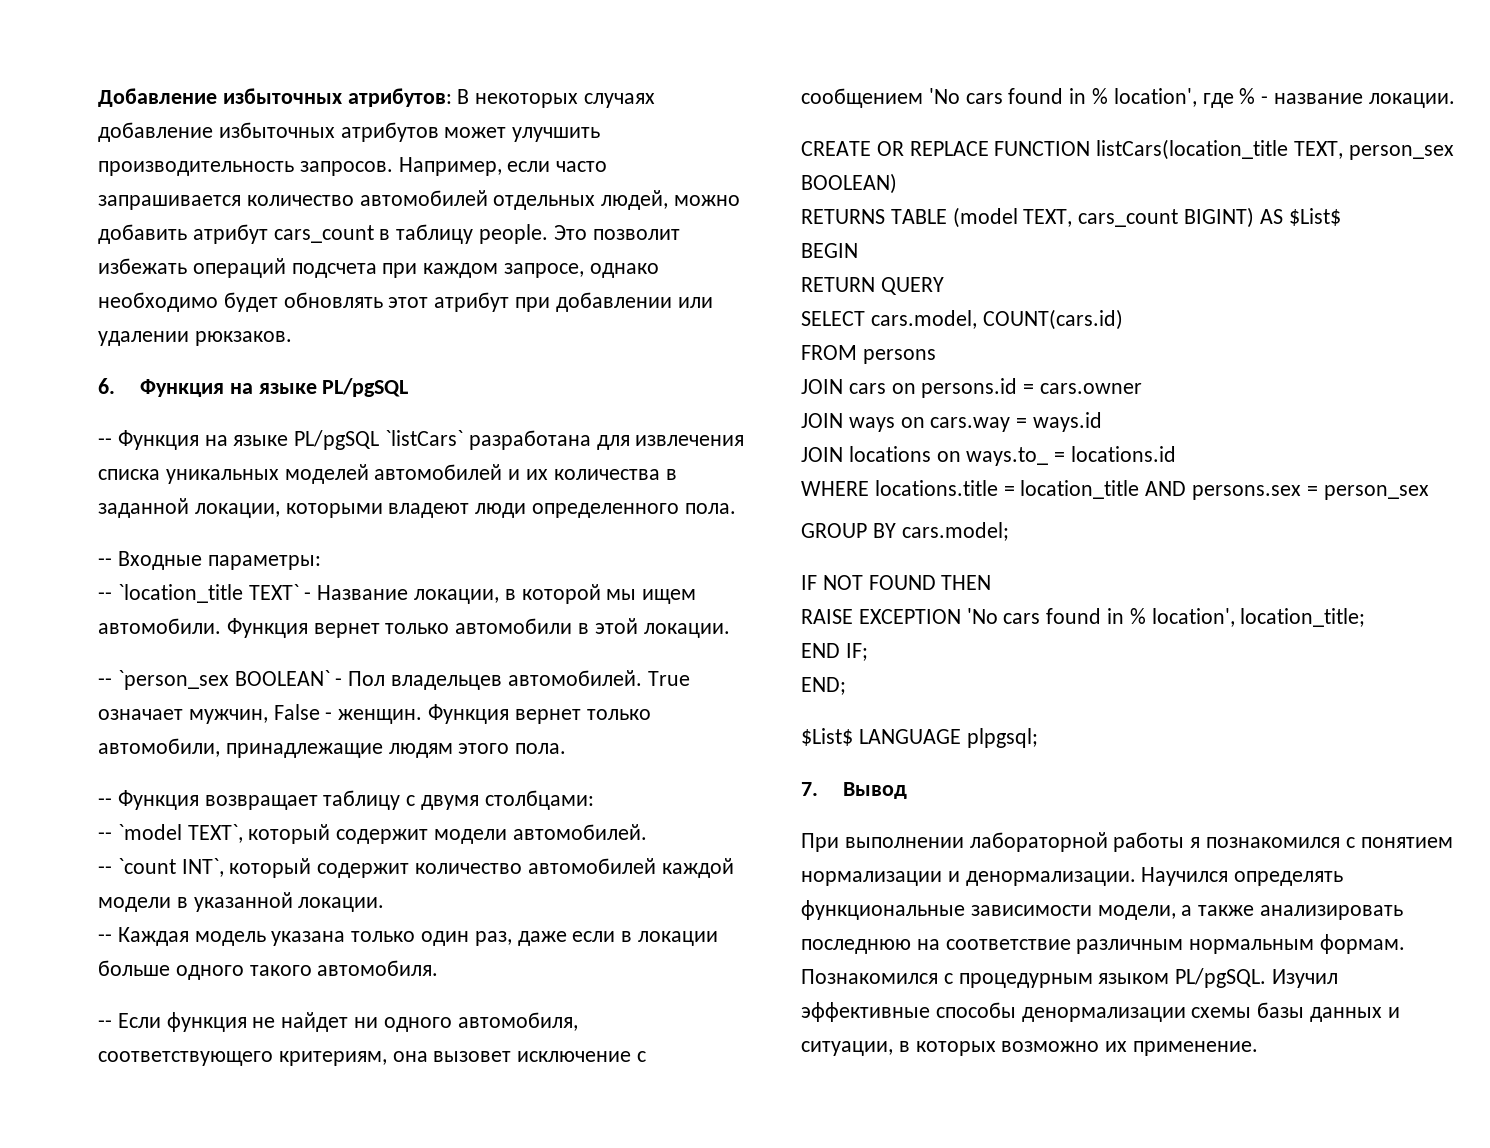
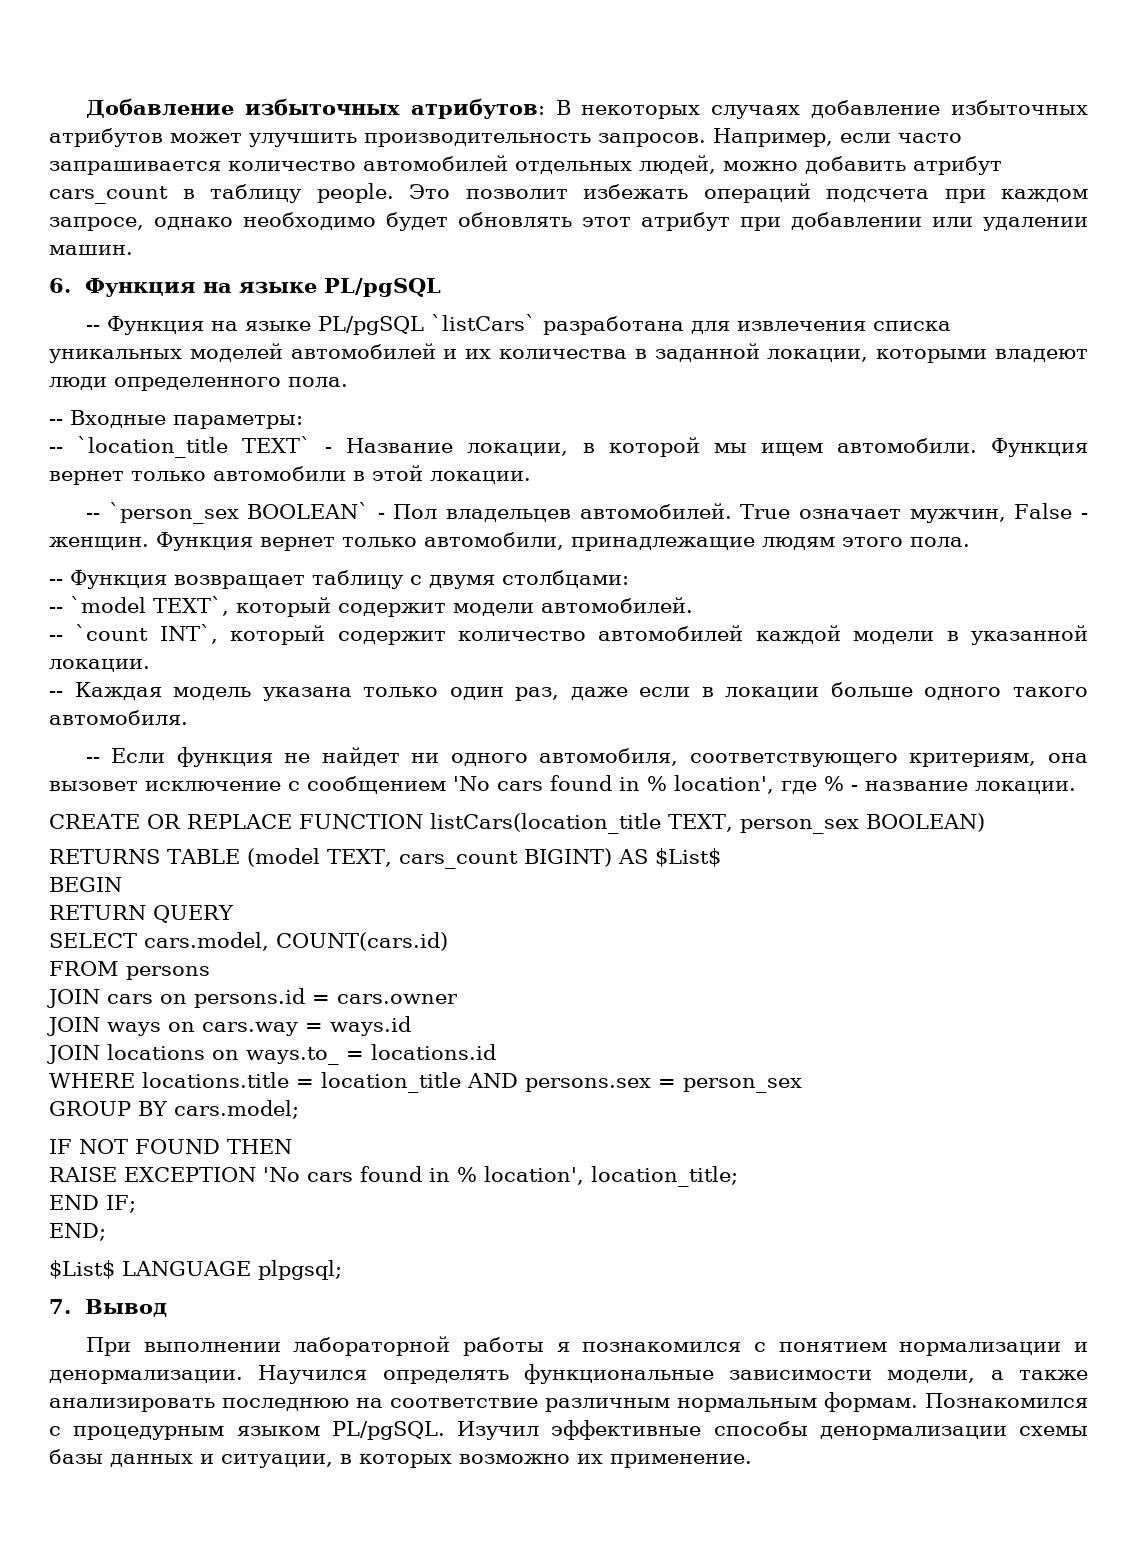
- Это позволит избежать операций подсчета при каждом запросе, однако необходимо будет обновлять этот атрибут при добавлении или удалении рюкзаков.
+ Это позволит избежать операций подсчета при каждом запросе, однако необходимо будет обновлять этот атрибут при добавлении или удалении машин.

